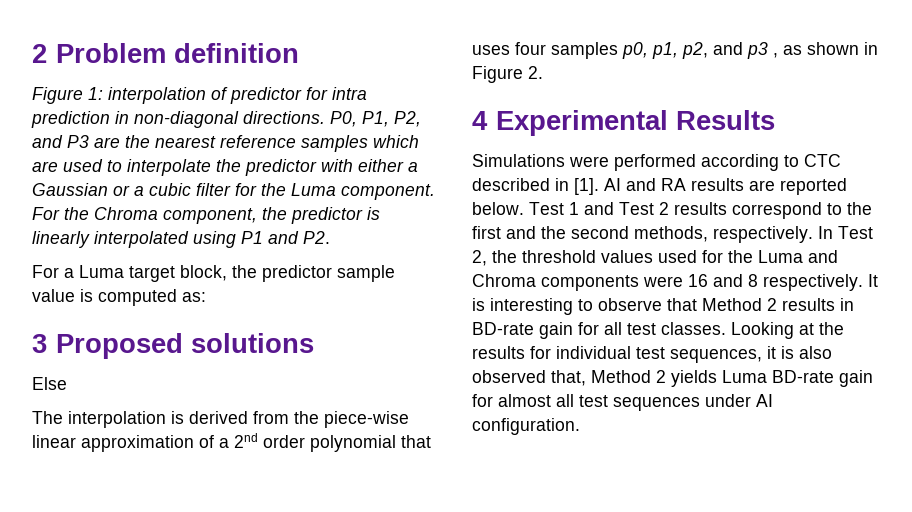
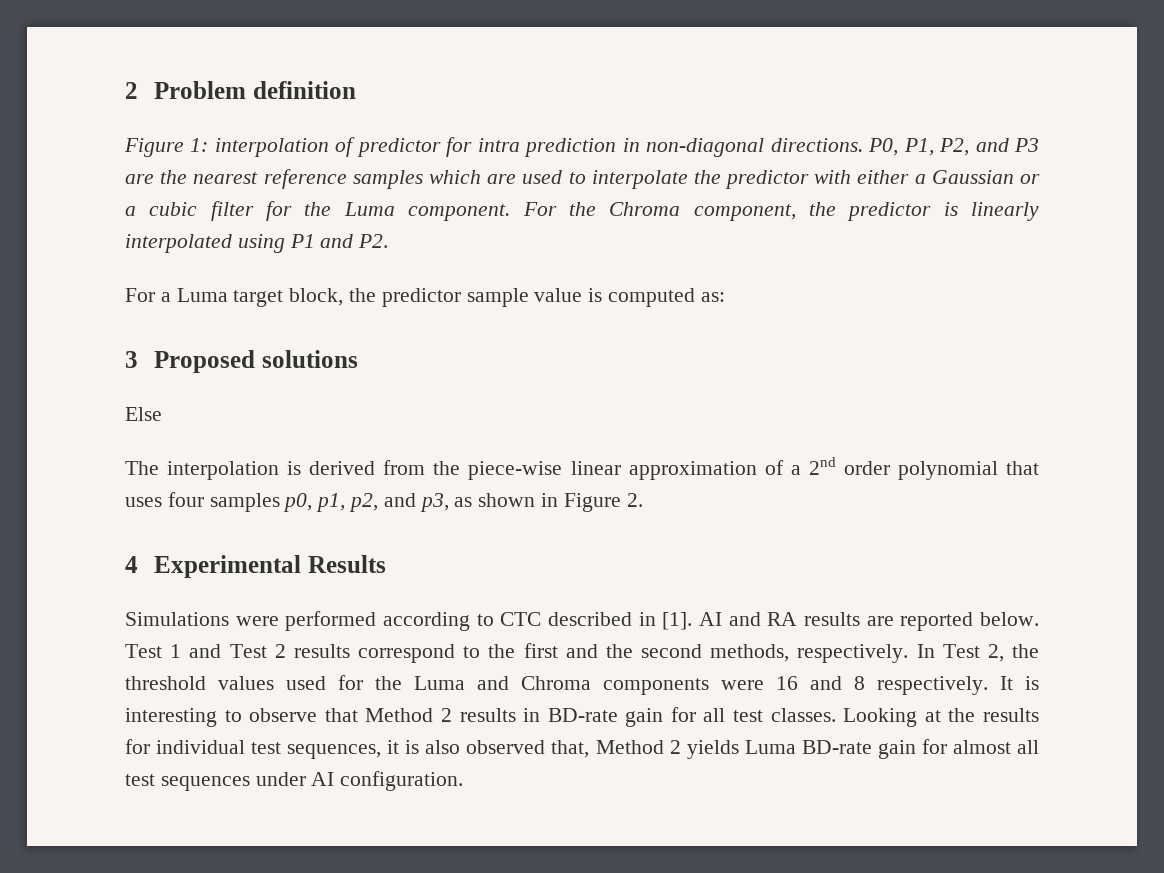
- The interpolation is derived from the piece-wise linear approximation of a 2nd order polynomial that uses four samples p0, p1, p2, and p3 , as shown in Figure 2.
+ The interpolation is derived from the piece-wise linear approximation of a 2nd order polynomial that uses four samples p0, p1, p2, and p3, as shown in Figure 2.

